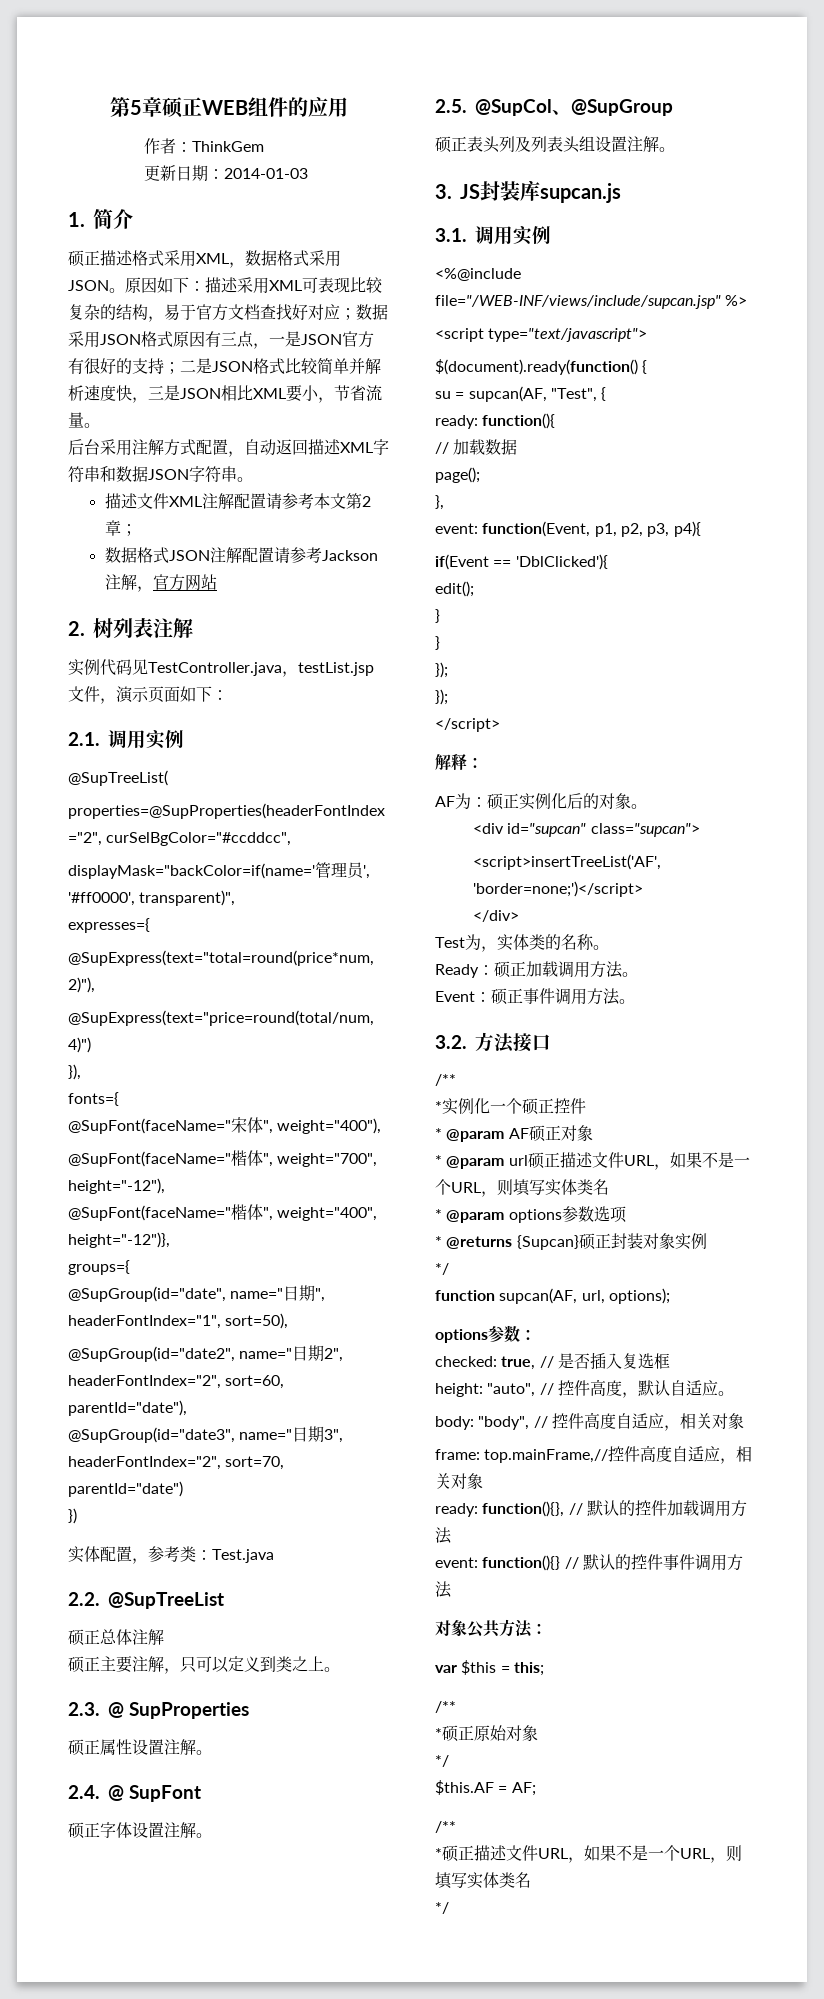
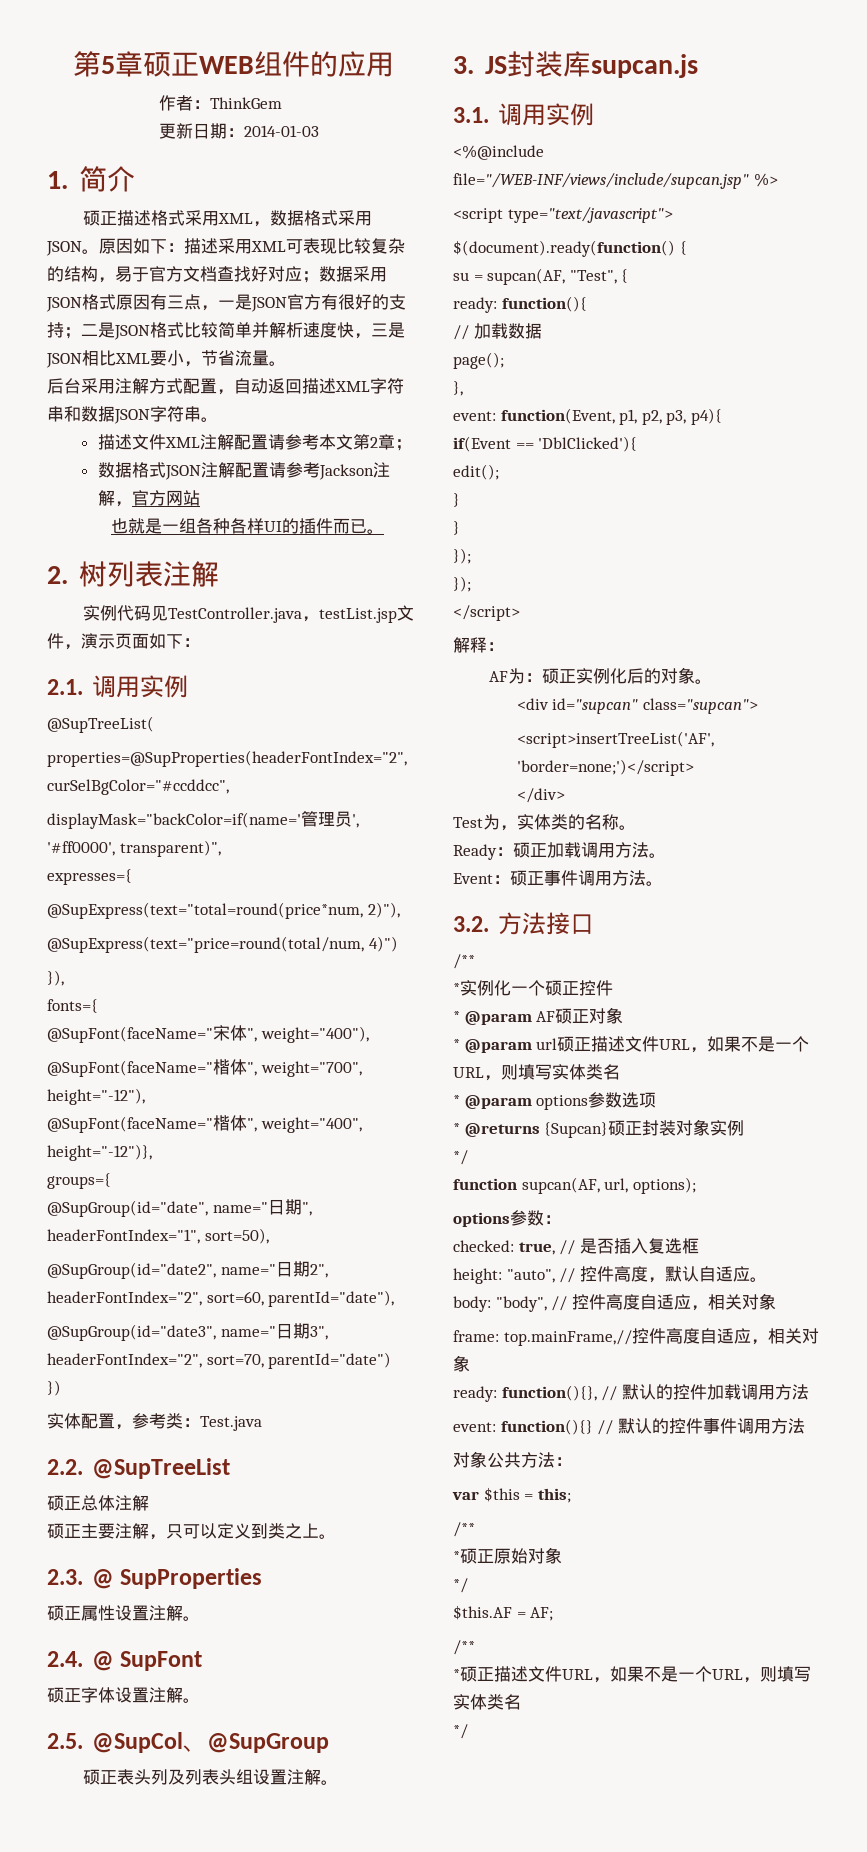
+ 也就是一组各种各样UI的插件而已。

